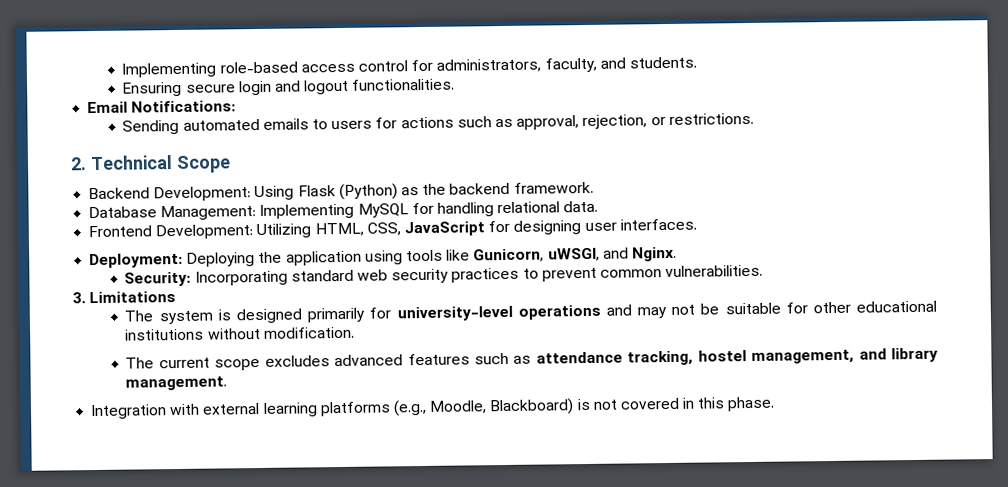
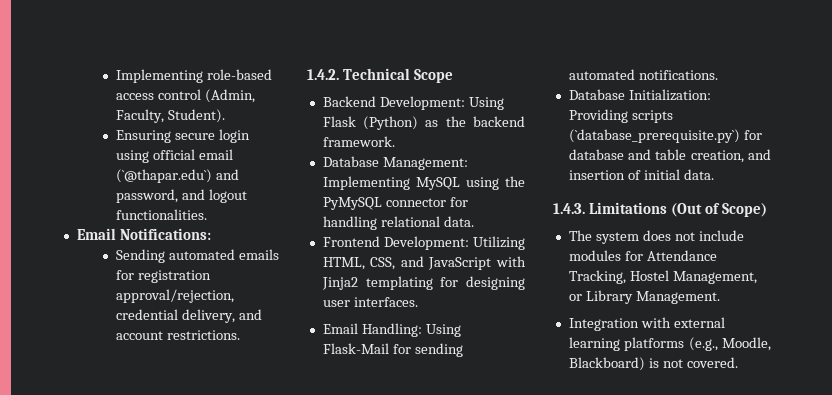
- Implementing role-based access control for administrators, faculty, and students.
- Ensuring secure login and logout functionalities.
+ Implementing role-based access control (Admin, Faculty, Student).
+ Ensuring secure login using official email (`@thapar.edu`) and password, and logout functionalities.
- Sending automated emails to users for actions such as approval, rejection, or restrictions.
+ Sending automated emails for registration approval/rejection, credential delivery, and account restrictions.
- 2. Technical Scope
+ 1.4.2. Technical Scope
- Database Management: Implementing MySQL for handling relational data.
+ Database Management: Implementing MySQL using the PyMySQL connector for handling relational data.
- Frontend Development: Utilizing HTML, CSS, JavaScript for designing user interfaces.
+ Frontend Development: Utilizing HTML, CSS, and JavaScript with Jinja2 templating for designing user interfaces.
- Deployment: Deploying the application using tools like Gunicorn, uWSGI, and Nginx.
- Security: Incorporating standard web security practices to prevent common vulnerabilities.
- 3. Limitations
- The system is designed primarily for university-level operations and may not be suitable for other educational institutions without modification.
- The current scope excludes advanced features such as attendance tracking, hostel management, and library management.
+ Email Handling: Using Flask-Mail for sending automated notifications.
+ Database Initialization: Providing scripts (`database_prerequisite.py`) for database and table creation, and insertion of initial data.
+ 1.4.3. Limitations (Out of Scope)
+ The system does not include modules for Attendance Tracking, Hostel Management, or Library Management.
- Integration with external learning platforms (e.g., Moodle, Blackboard) is not covered in this phase.
+ Integration with external learning platforms (e.g., Moodle, Blackboard) is not covered.

